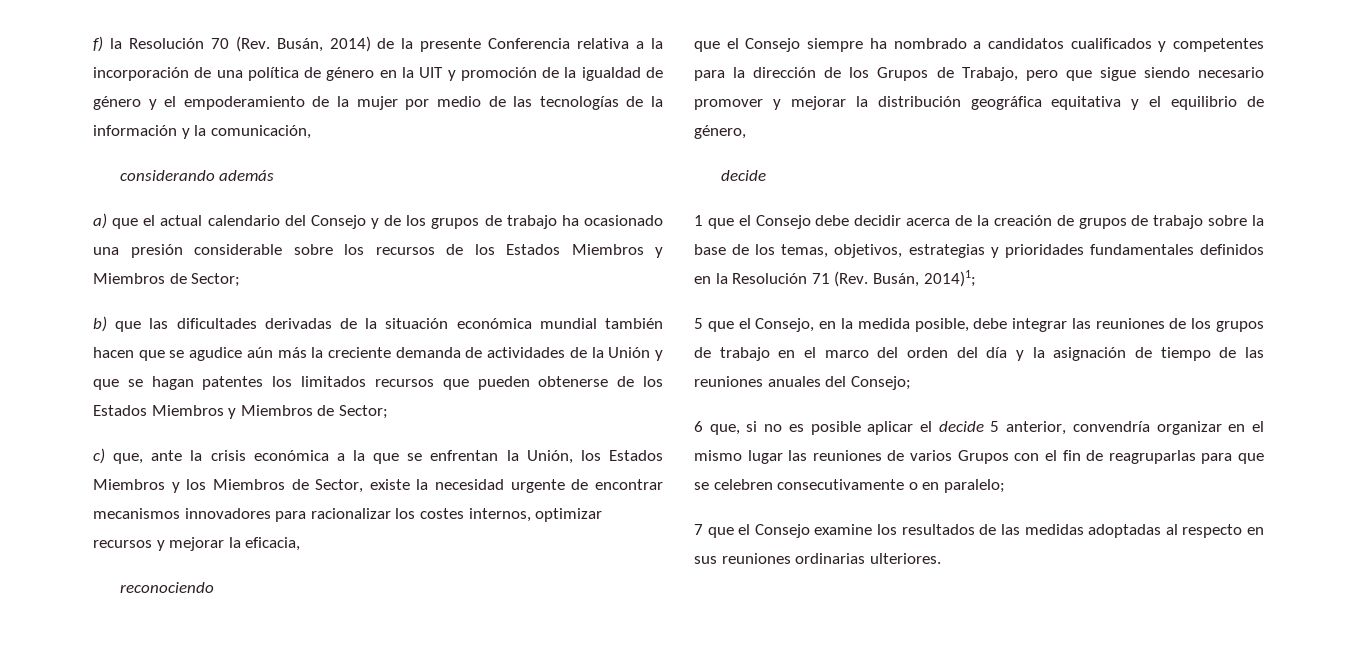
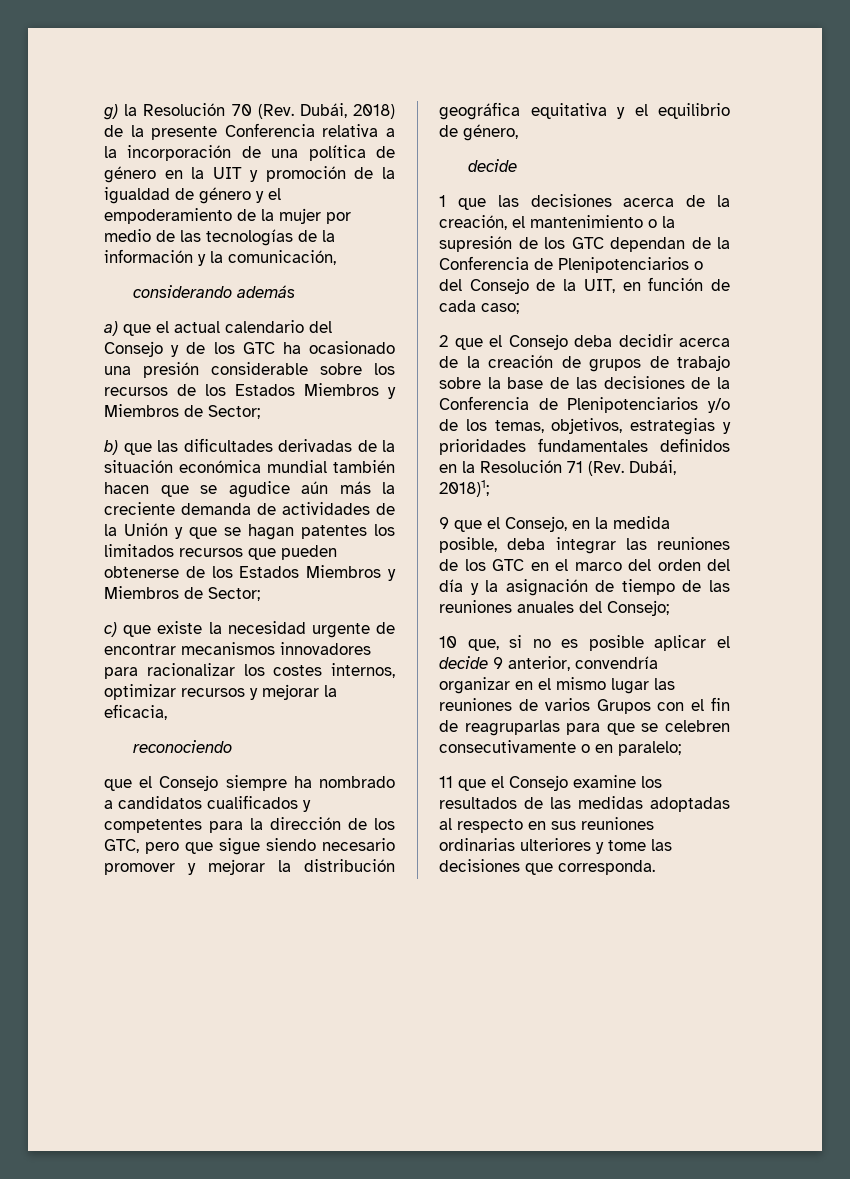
- f) la Resolución 70 (Rev. Busán, 2014) de la presente Conferencia relativa a la incorporación de una política de género en la UIT y promoción de la igualdad de género y el empoderamiento de la mujer por medio de las tecnologías de la información y la comunicación,
+ g) la Resolución 70 (Rev. Dubái, 2018) de la presente Conferencia relativa a la incorporación de una política de género en la UIT y promoción de la igualdad de género y el empoderamiento de la mujer por medio de las tecnologías de la información y la comunicación,
- a) que el actual calendario del Consejo y de los grupos de trabajo ha ocasionado una presión considerable sobre los recursos de los Estados Miembros y Miembros de Sector;
+ a) que el actual calendario del Consejo y de los GTC ha ocasionado una presión considerable sobre los recursos de los Estados Miembros y Miembros de Sector;
- c) que, ante la crisis económica a la que se enfrentan la Unión, los Estados Miembros y los Miembros de Sector, existe la necesidad urgente de encontrar mecanismos innovadores para racionalizar los costes internos, optimizar recursos y mejorar la eficacia,
+ c) que existe la necesidad urgente de encontrar mecanismos innovadores para racionalizar los costes internos, optimizar recursos y mejorar la eficacia,
- que el Consejo siempre ha nombrado a candidatos cualificados y competentes para la dirección de los Grupos de Trabajo, pero que sigue siendo necesario promover y mejorar la distribución geográfica equitativa y el equilibrio de género,
+ que el Consejo siempre ha nombrado a candidatos cualificados y competentes para la dirección de los GTC, pero que sigue siendo necesario promover y mejorar la distribución geográfica equitativa y el equilibrio de género,
- 1 que el Consejo debe decidir acerca de la creación de grupos de trabajo sobre la base de los temas, objetivos, estrategias y prioridades fundamentales definidos en la Resolución 71 (Rev. Busán, 2014)1;
- 5 que el Consejo, en la medida posible, debe integrar las reuniones de los grupos de trabajo en el marco del orden del día y la asignación de tiempo de las reuniones anuales del Consejo;
+ 1 que las decisiones acerca de la creación, el mantenimiento o la supresión de los GTC dependan de la Conferencia de Plenipotenciarios o del Consejo de la UIT, en función de cada caso;
+ 2 que el Consejo deba decidir acerca de la creación de grupos de trabajo sobre la base de las decisiones de la Conferencia de Plenipotenciarios y/o de los temas, objetivos, estrategias y prioridades fundamentales definidos en la Resolución 71 (Rev. Dubái, 2018)1;
+ 9 que el Consejo, en la medida posible, deba integrar las reuniones de los GTC en el marco del orden del día y la asignación de tiempo de las reuniones anuales del Consejo;
- 6 que, si no es posible aplicar el decide 5 anterior, convendría organizar en el mismo lugar las reuniones de varios Grupos con el fin de reagruparlas para que se celebren consecutivamente o en paralelo;
+ 10 que, si no es posible aplicar el decide 9 anterior, convendría organizar en el mismo lugar las reuniones de varios Grupos con el fin de reagruparlas para que se celebren consecutivamente o en paralelo;
- 7 que el Consejo examine los resultados de las medidas adoptadas al respecto en sus reuniones ordinarias ulteriores.
+ 11 que el Consejo examine los resultados de las medidas adoptadas al respecto en sus reuniones ordinarias ulteriores y tome las decisiones que corresponda.

